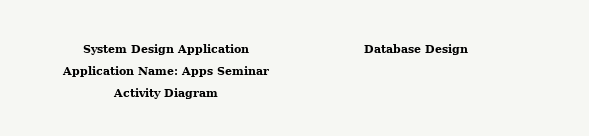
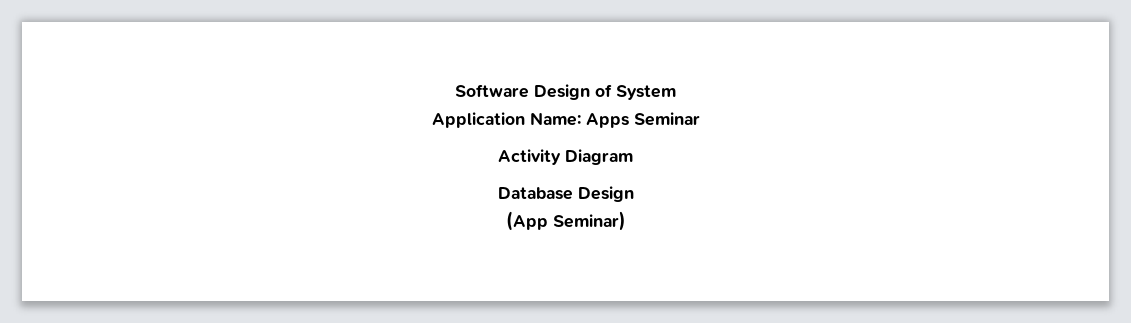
- System Design Application
+ Software Design of System
+ (App Seminar)

